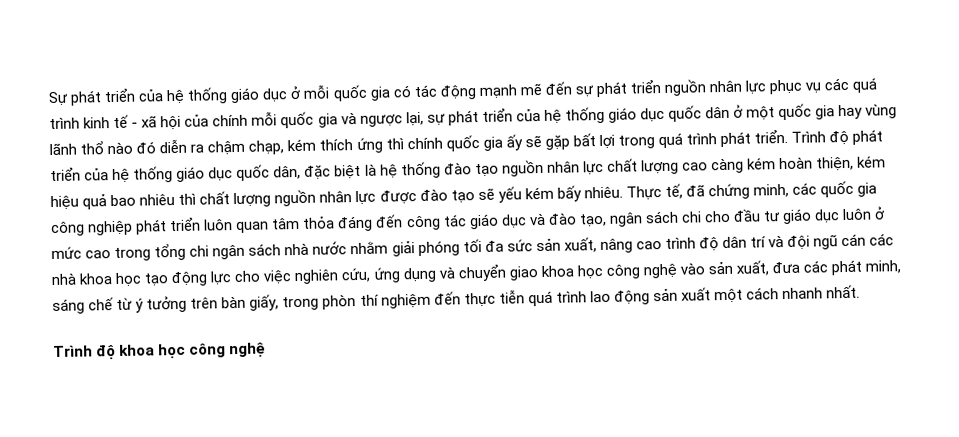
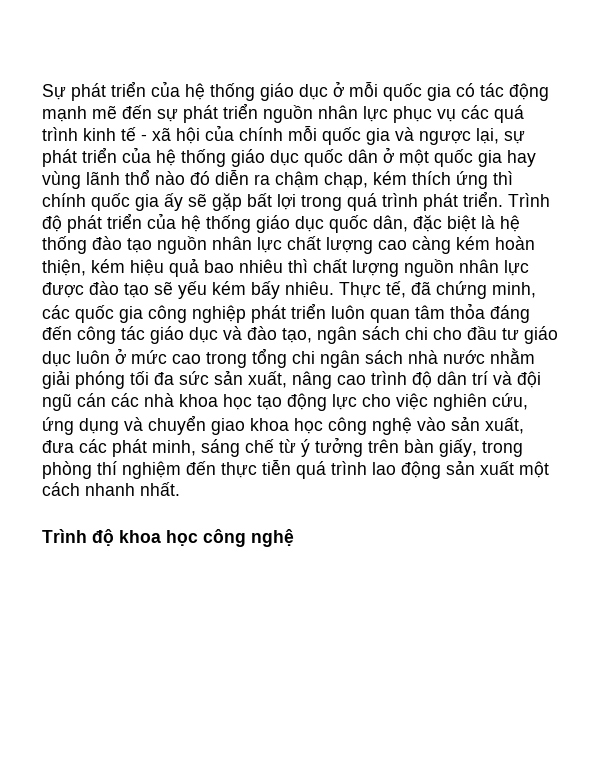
- Thực tế, đã chứng minh, các quốc gia công nghiệp phát triển luôn quan tâm thỏa đáng đến công tác giáo dục và đào tạo, ngân sách chi cho đầu tư giáo dục luôn ở mức cao trong tổng chi ngân sách nhà nước nhằm giải phóng tối đa sức sản xuất, nâng cao trình độ dân trí và đội ngũ cán các nhà khoa học tạo động lực cho việc nghiên cứu, ứng dụng và chuyển giao khoa học công nghệ vào sản xuất, đưa các phát minh, sáng chế từ ý tưởng trên bàn giấy, trong phòn thí nghiệm đến thực tiễn quá trình lao động sản xuất một cách nhanh nhất.
+ Thực tế, đã chứng minh, các quốc gia công nghiệp phát triển luôn quan tâm thỏa đáng đến công tác giáo dục và đào tạo, ngân sách chi cho đầu tư giáo dục luôn ở mức cao trong tổng chi ngân sách nhà nước nhằm giải phóng tối đa sức sản xuất, nâng cao trình độ dân trí và đội ngũ cán các nhà khoa học tạo động lực cho việc nghiên cứu, ứng dụng và chuyển giao khoa học công nghệ vào sản xuất, đưa các phát minh, sáng chế từ ý tưởng trên bàn giấy, trong phòng thí nghiệm đến thực tiễn quá trình lao động sản xuất một cách nhanh nhất.

